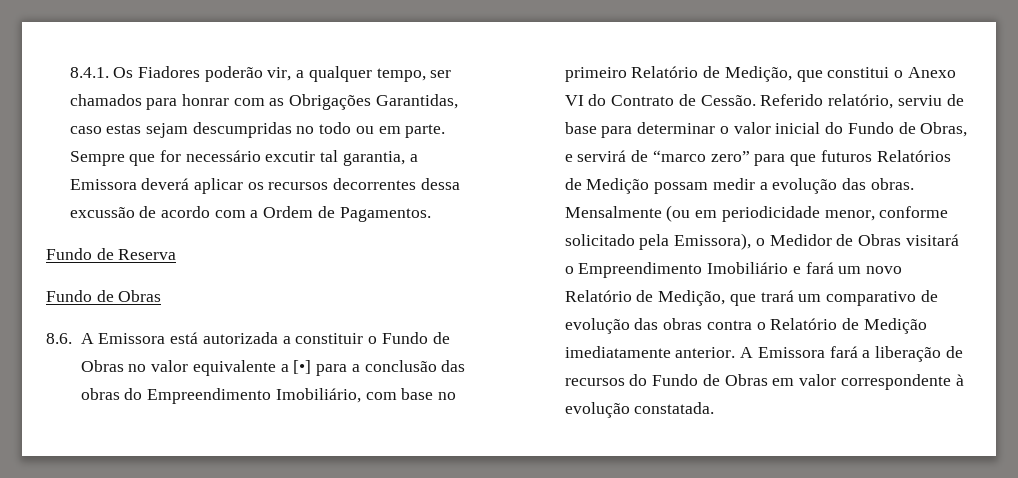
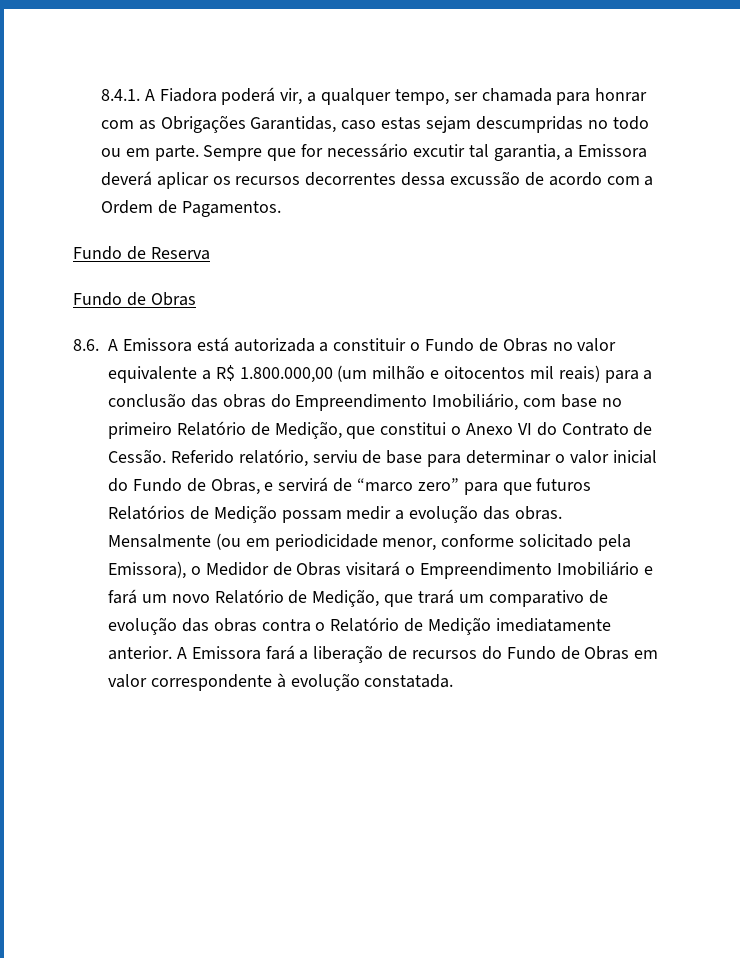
- 8.4.1. Os Fiadores poderão vir, a qualquer tempo, ser chamados para honrar com as Obrigações Garantidas, caso estas sejam descumpridas no todo ou em parte.
+ 8.4.1. A Fiadora poderá vir, a qualquer tempo, ser chamada para honrar com as Obrigações Garantidas, caso estas sejam descumpridas no todo ou em parte.
- 8.6. A Emissora está autorizada a constituir o Fundo de Obras no valor equivalente a [•] para a conclusão das obras do Empreendimento Imobiliário, com base no primeiro Relatório de Medição, que constitui o Anexo VI do Contrato de Cessão.
+ 8.6. A Emissora está autorizada a constituir o Fundo de Obras no valor equivalente a R$ 1.800.000,00 (um milhão e oitocentos mil reais) para a conclusão das obras do Empreendimento Imobiliário, com base no primeiro Relatório de Medição, que constitui o Anexo VI do Contrato de Cessão.

